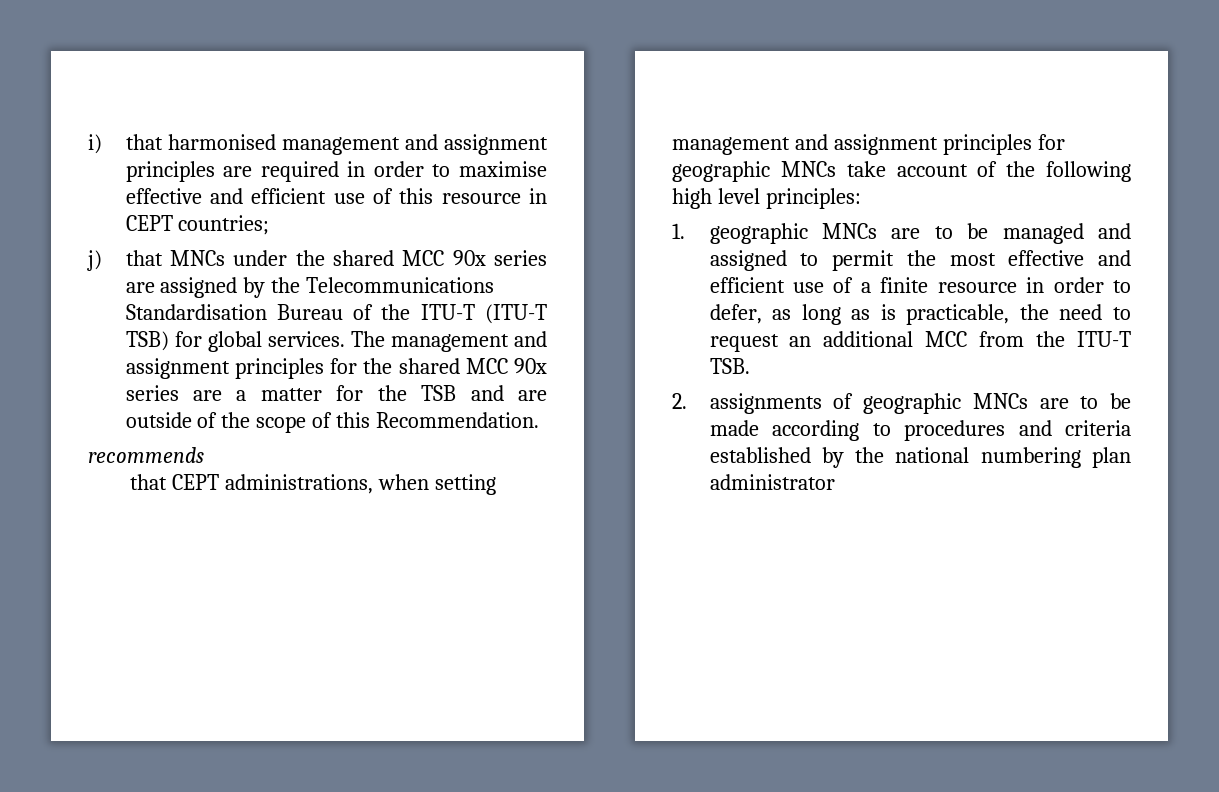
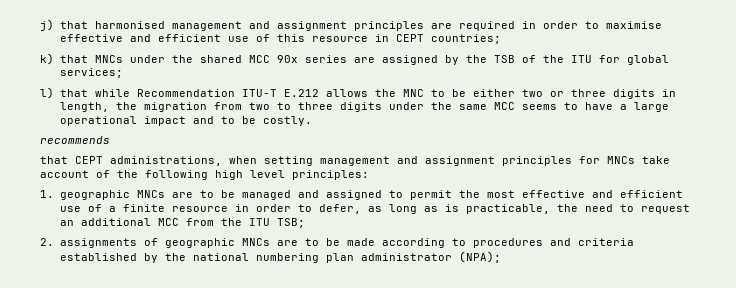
- i) that harmonised management and assignment principles are required in order to maximise effective and efficient use of this resource in CEPT countries;
+ j) that harmonised management and assignment principles are required in order to maximise effective and efficient use of this resource in CEPT countries;
- j) that MNCs under the shared MCC 90x series are assigned by the Telecommunications Standardisation Bureau of the ITU-T (ITU-T TSB) for global services. The management and assignment principles for the shared MCC 90x series are a matter for the TSB and are outside of the scope of this Recommendation.
+ k) that MNCs under the shared MCC 90x series are assigned by the TSB of the ITU for global services;
+ l) that while Recommendation ITU-T E.212 allows the MNC to be either two or three digits in length, the migration from two to three digits under the same MCC seems to have a large operational impact and to be costly.
- that CEPT administrations, when setting management and assignment principles for geographic MNCs take account of the following high level principles:
+ that CEPT administrations, when setting management and assignment principles for MNCs take account of the following high level principles:
- 1. geographic MNCs are to be managed and assigned to permit the most effective and efficient use of a finite resource in order to defer, as long as is practicable, the need to request an additional MCC from the ITU-T TSB.
+ 1. geographic MNCs are to be managed and assigned to permit the most effective and efficient use of a finite resource in order to defer, as long as is practicable, the need to request an additional MCC from the ITU TSB;
- 2. assignments of geographic MNCs are to be made according to procedures and criteria established by the national numbering plan administrator
+ 2. assignments of geographic MNCs are to be made according to procedures and criteria established by the national numbering plan administrator (NPA);

